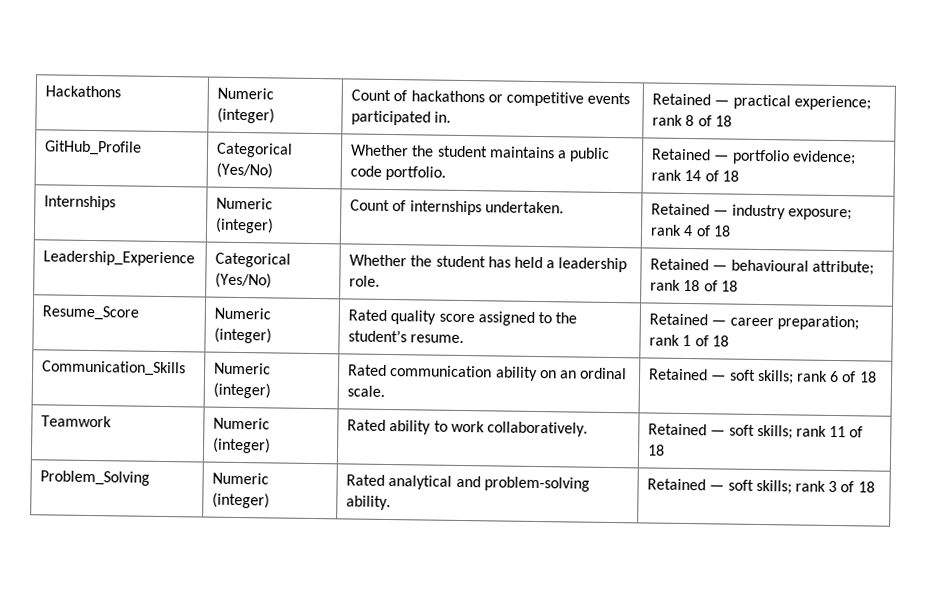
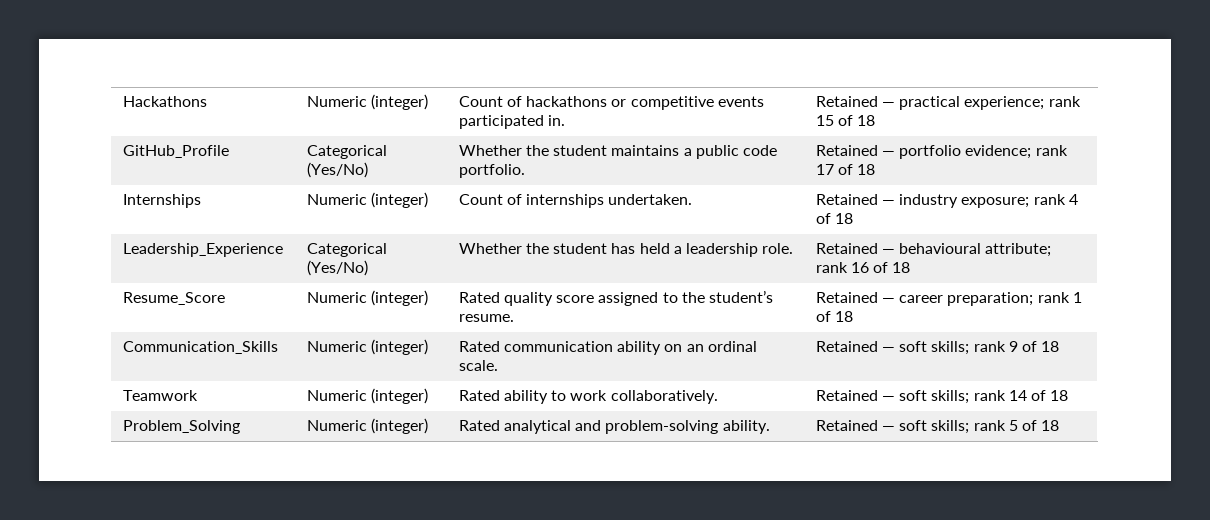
- Hackathons | Numeric (integer) | Count of hackathons or competitive events participated in. | Retained — practical experience; rank 8 of 18
+ Hackathons | Numeric (integer) | Count of hackathons or competitive events participated in. | Retained — practical experience; rank 15 of 18
- GitHub_Profile | Categorical (Yes/No) | Whether the student maintains a public code portfolio. | Retained — portfolio evidence; rank 14 of 18
+ GitHub_Profile | Categorical (Yes/No) | Whether the student maintains a public code portfolio. | Retained — portfolio evidence; rank 17 of 18
- Leadership_Experience | Categorical (Yes/No) | Whether the student has held a leadership role. | Retained — behavioural attribute; rank 18 of 18
+ Leadership_Experience | Categorical (Yes/No) | Whether the student has held a leadership role. | Retained — behavioural attribute; rank 16 of 18
- Communication_Skills | Numeric (integer) | Rated communication ability on an ordinal scale. | Retained — soft skills; rank 6 of 18
+ Communication_Skills | Numeric (integer) | Rated communication ability on an ordinal scale. | Retained — soft skills; rank 9 of 18
- Teamwork | Numeric (integer) | Rated ability to work collaboratively. | Retained — soft skills; rank 11 of 18
+ Teamwork | Numeric (integer) | Rated ability to work collaboratively. | Retained — soft skills; rank 14 of 18
- Problem_Solving | Numeric (integer) | Rated analytical and problem-solving ability. | Retained — soft skills; rank 3 of 18
+ Problem_Solving | Numeric (integer) | Rated analytical and problem-solving ability. | Retained — soft skills; rank 5 of 18

